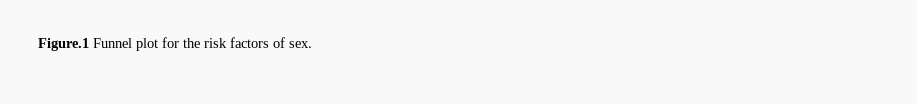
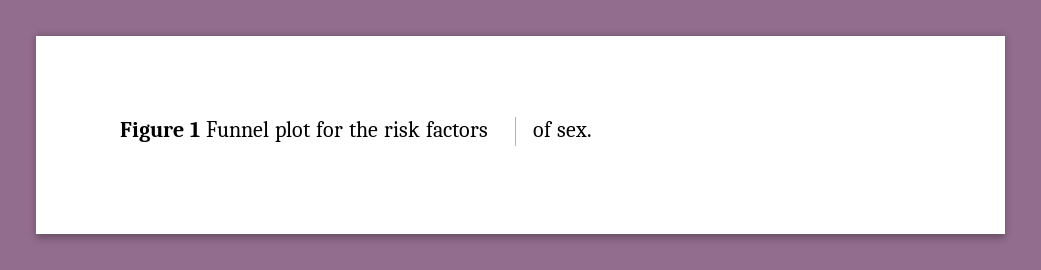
- Figure.1 Funnel plot for the risk factors of sex.
+ Figure 1 Funnel plot for the risk factors of sex.

